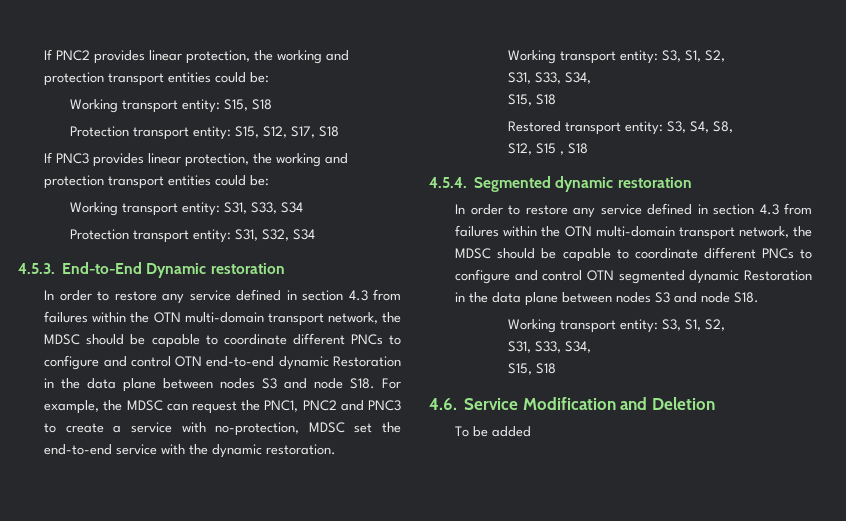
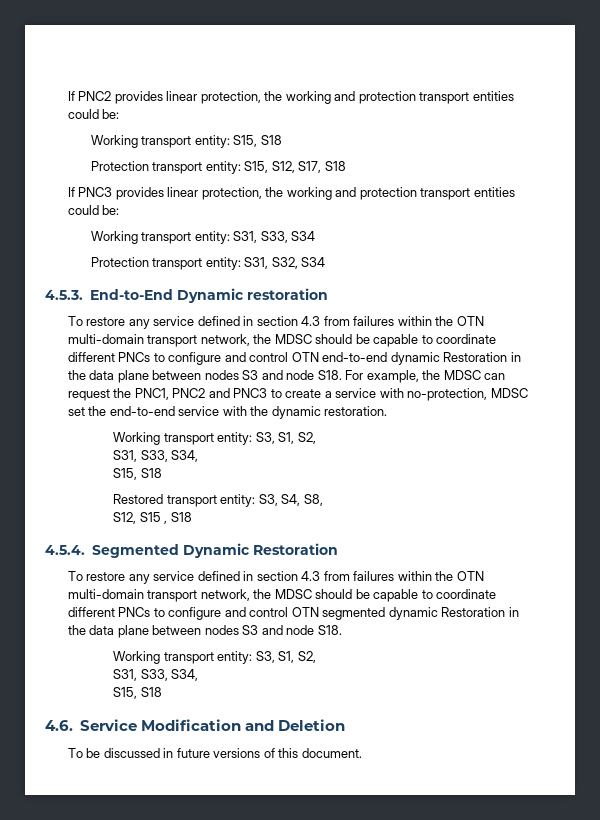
- In order to restore any service defined in section 4.3 from failures within the OTN multi-domain transport network, the MDSC should be capable to coordinate different PNCs to configure and control OTN end-to-end dynamic Restoration in the data plane between nodes S3 and node S18. For example, the MDSC can request the PNC1, PNC2 and PNC3 to create a service with no-protection, MDSC set the end-to-end service with the dynamic restoration.
+ To restore any service defined in section 4.3 from failures within the OTN multi-domain transport network, the MDSC should be capable to coordinate different PNCs to configure and control OTN end-to-end dynamic Restoration in the data plane between nodes S3 and node S18. For example, the MDSC can request the PNC1, PNC2 and PNC3 to create a service with no-protection, MDSC set the end-to-end service with the dynamic restoration.
- 4.5.4. Segmented dynamic restoration
- In order to restore any service defined in section 4.3 from failures within the OTN multi-domain transport network, the MDSC should be capable to coordinate different PNCs to configure and control OTN segmented dynamic Restoration in the data plane between nodes S3 and node S18.
+ 4.5.4. Segmented Dynamic Restoration
+ To restore any service defined in section 4.3 from failures within the OTN multi-domain transport network, the MDSC should be capable to coordinate different PNCs to configure and control OTN segmented dynamic Restoration in the data plane between nodes S3 and node S18.
- To be added
+ To be discussed in future versions of this document.

